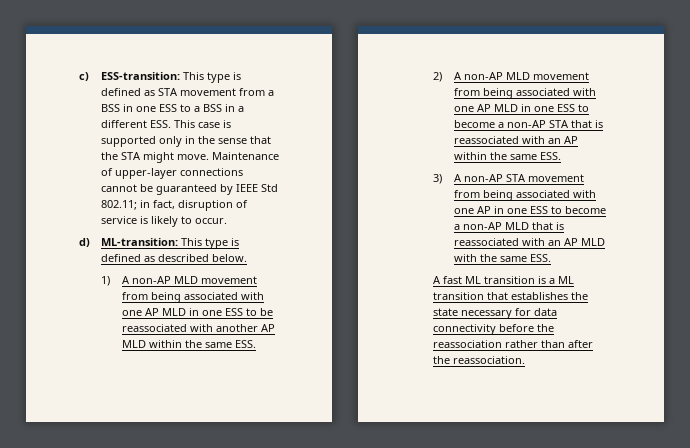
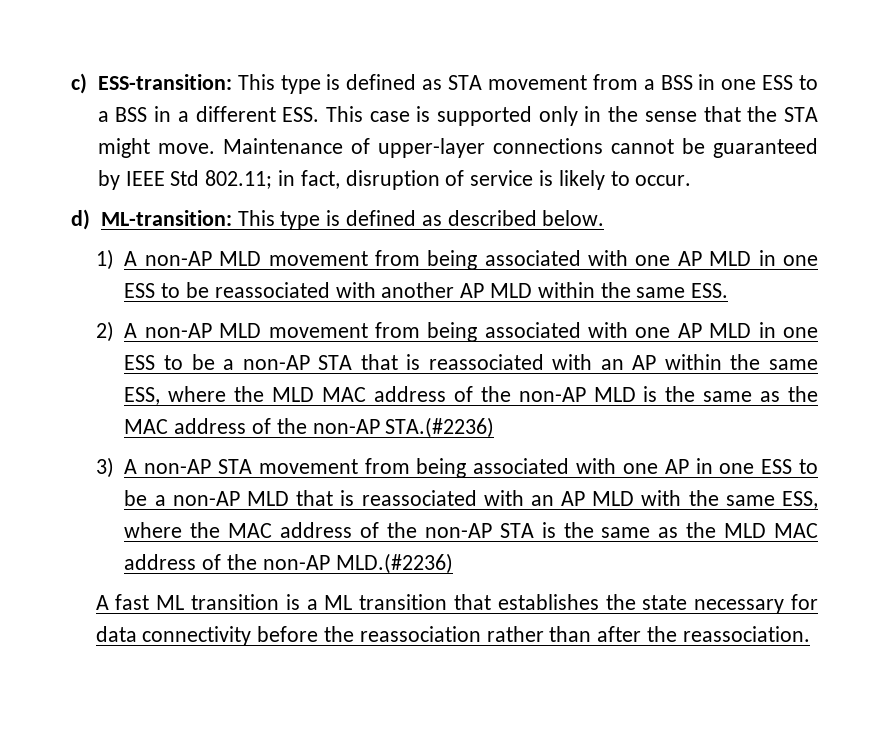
- 2) A non-AP MLD movement from being associated with one AP MLD in one ESS to become a non-AP STA that is reassociated with an AP within the same ESS.
+ 2) A non-AP MLD movement from being associated with one AP MLD in one ESS to be a non-AP STA that is reassociated with an AP within the same ESS, where the MLD MAC address of the non-AP MLD is the same as the MAC address of the non-AP STA.(#2236)
- 3) A non-AP STA movement from being associated with one AP in one ESS to become a non-AP MLD that is reassociated with an AP MLD with the same ESS.
+ 3) A non-AP STA movement from being associated with one AP in one ESS to be a non-AP MLD that is reassociated with an AP MLD with the same ESS, where the MAC address of the non-AP STA is the same as the MLD MAC address of the non-AP MLD.(#2236)

